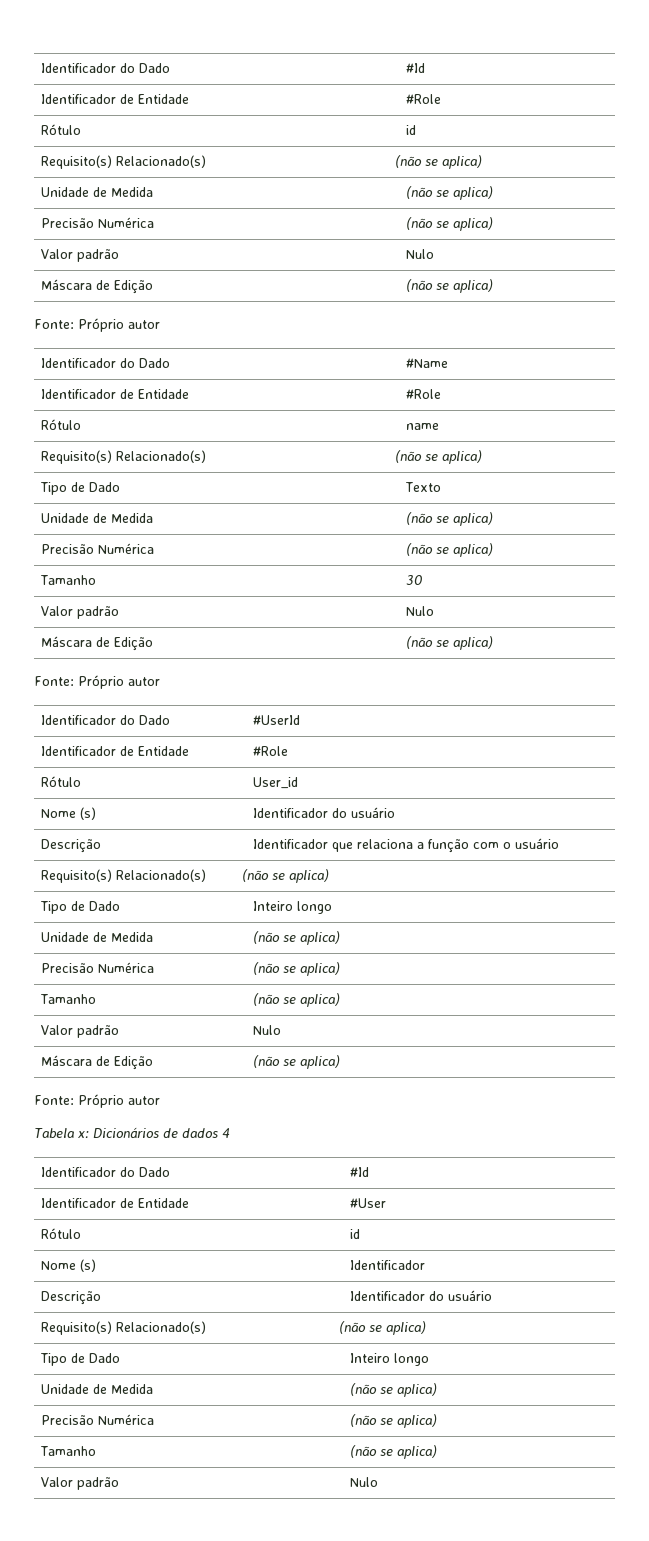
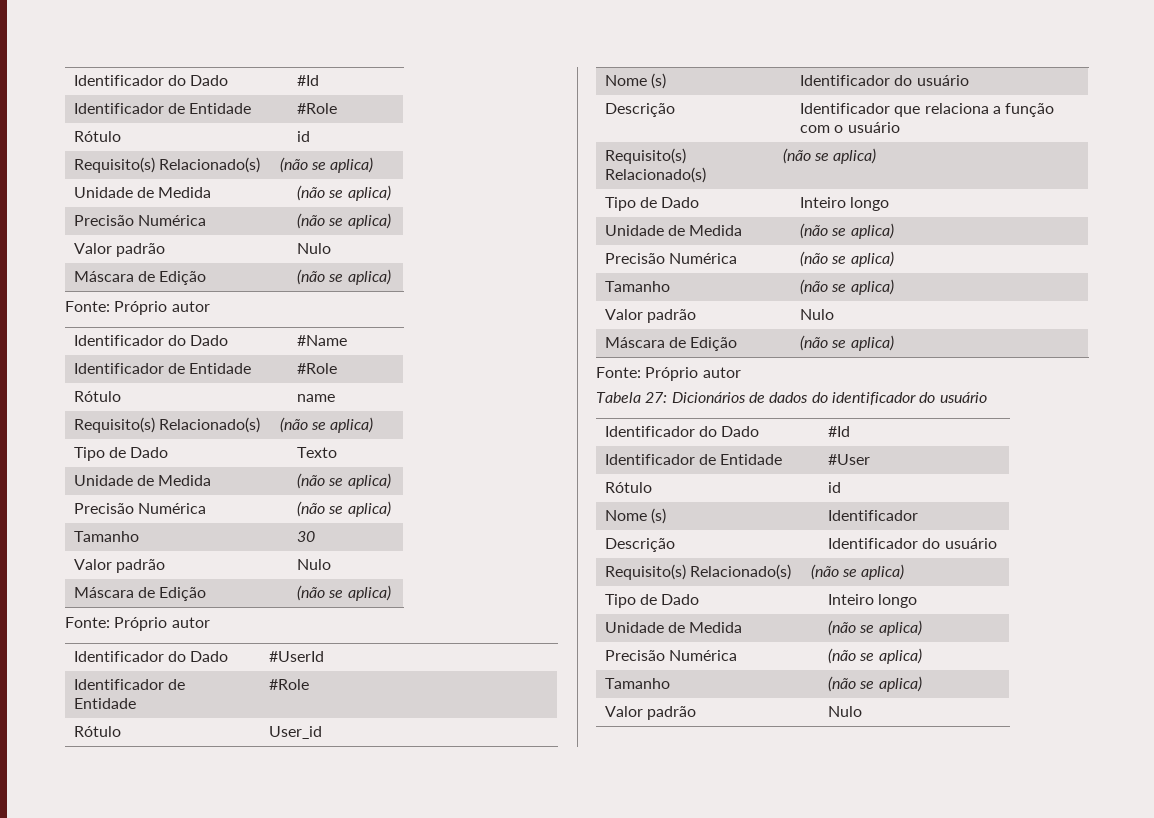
- Tabela x: Dicionários de dados 4
+ Tabela 27: Dicionários de dados do identificador do usuário

